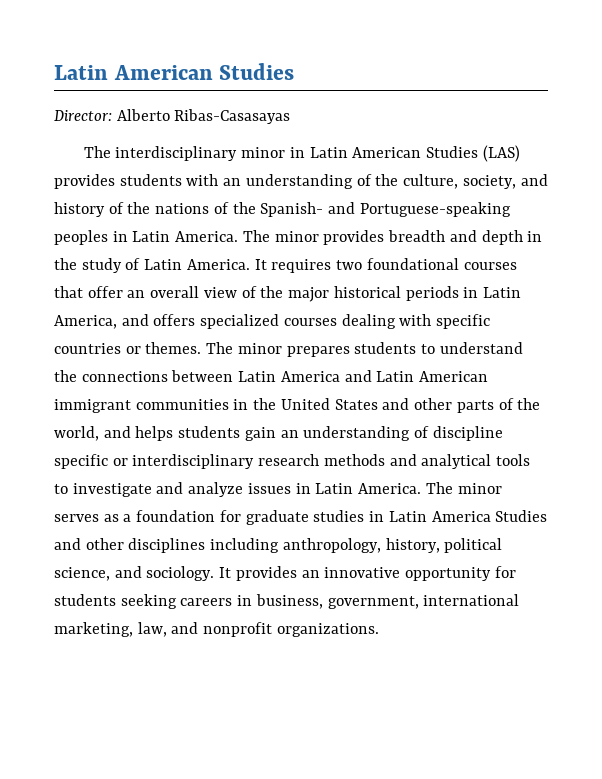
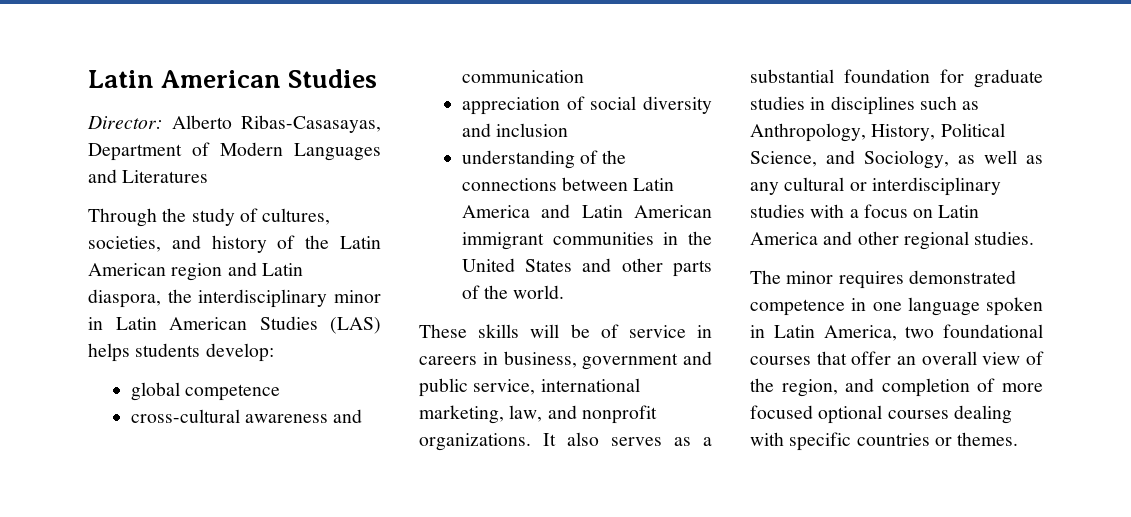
- Director: Alberto Ribas-Casasayas
- The interdisciplinary minor in Latin American Studies (LAS) provides students with an understanding of the culture, society, and history of the nations of the Spanish- and Portuguese-speaking peoples in Latin America. The minor provides breadth and depth in the study of Latin America. It requires two foundational courses that offer an overall view of the major historical periods in Latin America, and offers specialized courses dealing with specific countries or themes. The minor prepares students to understand the connections between Latin America and Latin American immigrant communities in the United States and other parts of the world, and helps students gain an understanding of discipline specific or interdisciplinary research methods and analytical tools to investigate and analyze issues in Latin America. The minor serves as a foundation for graduate studies in Latin America Studies and other disciplines including anthropology, history, political science, and sociology. It provides an innovative opportunity for students seeking careers in business, government, international marketing, law, and nonprofit organizations.
+ Director: Alberto Ribas-Casasayas, Department of Modern Languages and Literatures
+ Through the study of cultures, societies, and history of the Latin American region and Latin diaspora, the interdisciplinary minor in Latin American Studies (LAS) helps students develop:
+ global competence
+ cross-cultural awareness and communication
+ appreciation of social diversity and inclusion
+ understanding of the connections between Latin America and Latin American immigrant communities in the United States and other parts of the world.
+ These skills will be of service in careers in business, government and public service, international marketing, law, and nonprofit organizations.
+ It also serves as a substantial foundation for graduate studies in disciplines such as Anthropology, History, Political Science, and Sociology, as well as any cultural or interdisciplinary studies with a focus on Latin America and other regional studies.
+ The minor requires demonstrated competence in one language spoken in Latin America, two foundational courses that offer an overall view of the region, and completion of more focused optional courses dealing with specific countries or themes.

